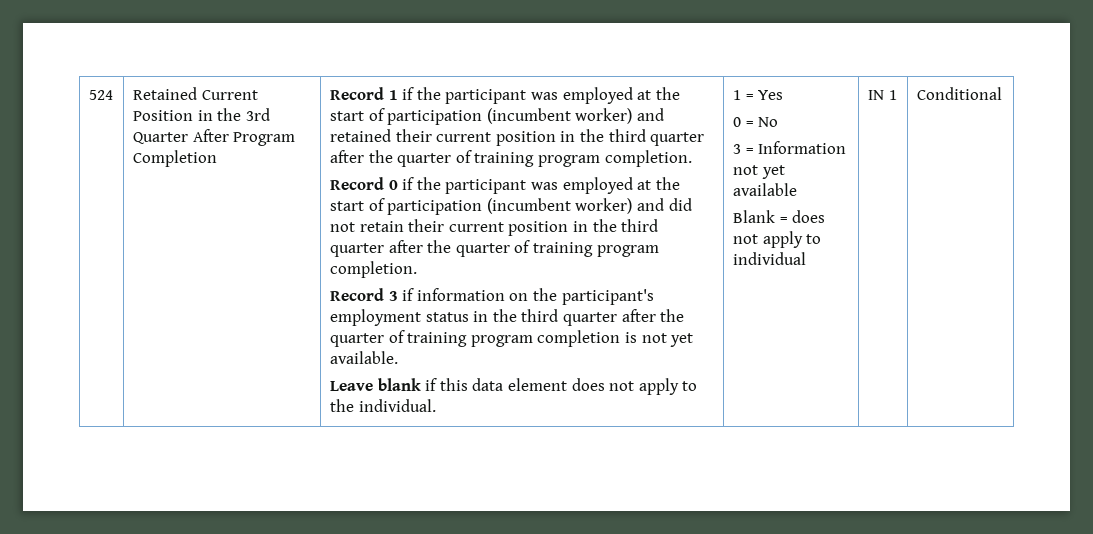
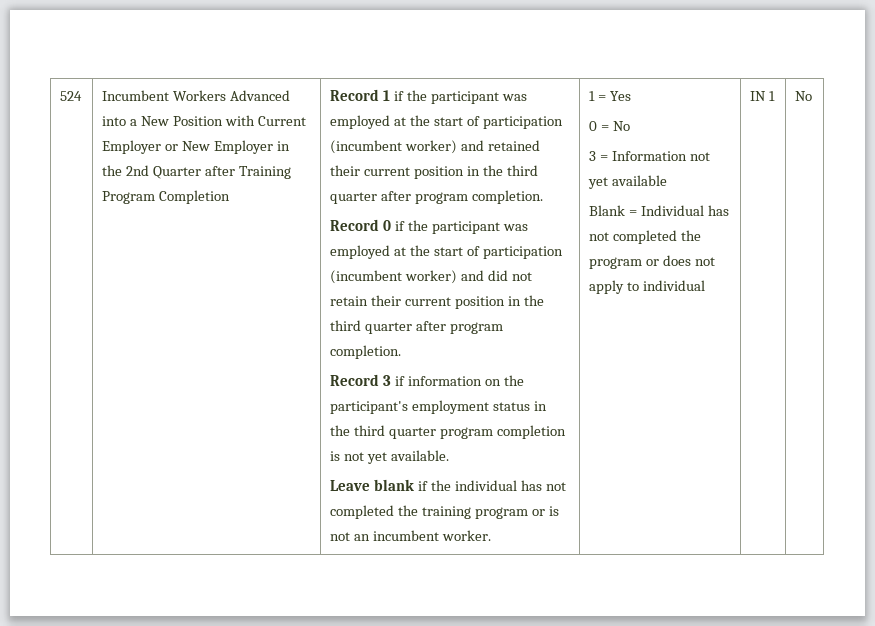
- Retained Current Position in the 3rd Quarter After Program Completion
+ Incumbent Workers Advanced into a New Position with Current Employer or New Employer in the 2nd Quarter after Training Program Completion
- Record 1 if the participant was employed at the start of participation (incumbent worker) and retained their current position in the third quarter after the quarter of training program completion.
+ Record 1 if the participant was employed at the start of participation (incumbent worker) and retained their current position in the third quarter after program completion.
- Record 0 if the participant was employed at the start of participation (incumbent worker) and did not retain their current position in the third quarter after the quarter of training program completion.
+ Record 0 if the participant was employed at the start of participation (incumbent worker) and did not retain their current position in the third quarter after program completion.
- Record 3 if information on the participant's employment status in the third quarter after the quarter of training program completion is not yet available.
+ Record 3 if information on the participant's employment status in the third quarter program completion is not yet available.
- Leave blank if this data element does not apply to the individual.
+ Leave blank if the individual has not completed the training program or is not an incumbent worker.
- Blank = does not apply to individual
+ Blank = Individual has not completed the program or does not apply to individual
- IN 1 | Conditional
+ IN 1 | No

